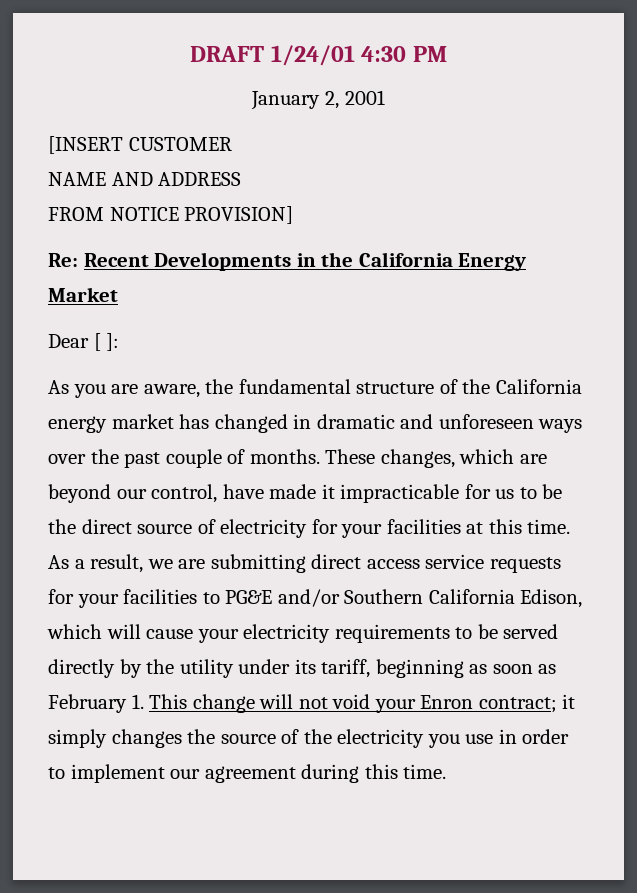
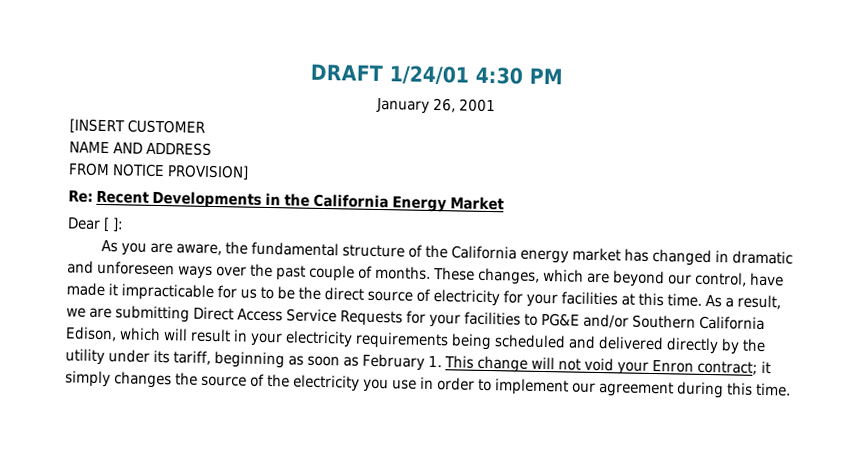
- January 2, 2001
+ January 26, 2001
- As a result, we are submitting direct access service requests for your facilities to PG&E and/or Southern California Edison, which will cause your electricity requirements to be served directly by the utility under its tariff, beginning as soon as February 1. This change will not void your Enron contract; it simply changes the source of the electricity you use in order to implement our agreement during this time.
+ As a result, we are submitting Direct Access Service Requests for your facilities to PG&E and/or Southern California Edison, which will result in your electricity requirements being scheduled and delivered directly by the utility under its tariff, beginning as soon as February 1. This change will not void your Enron contract; it simply changes the source of the electricity you use in order to implement our agreement during this time.

